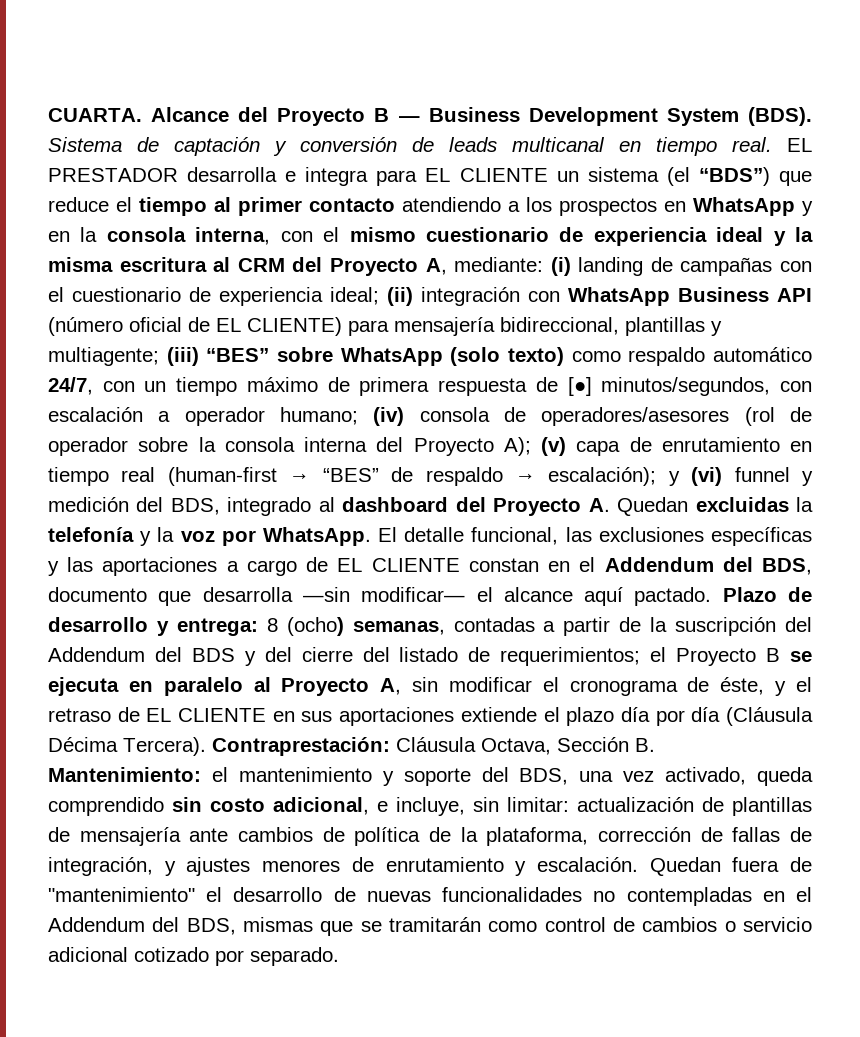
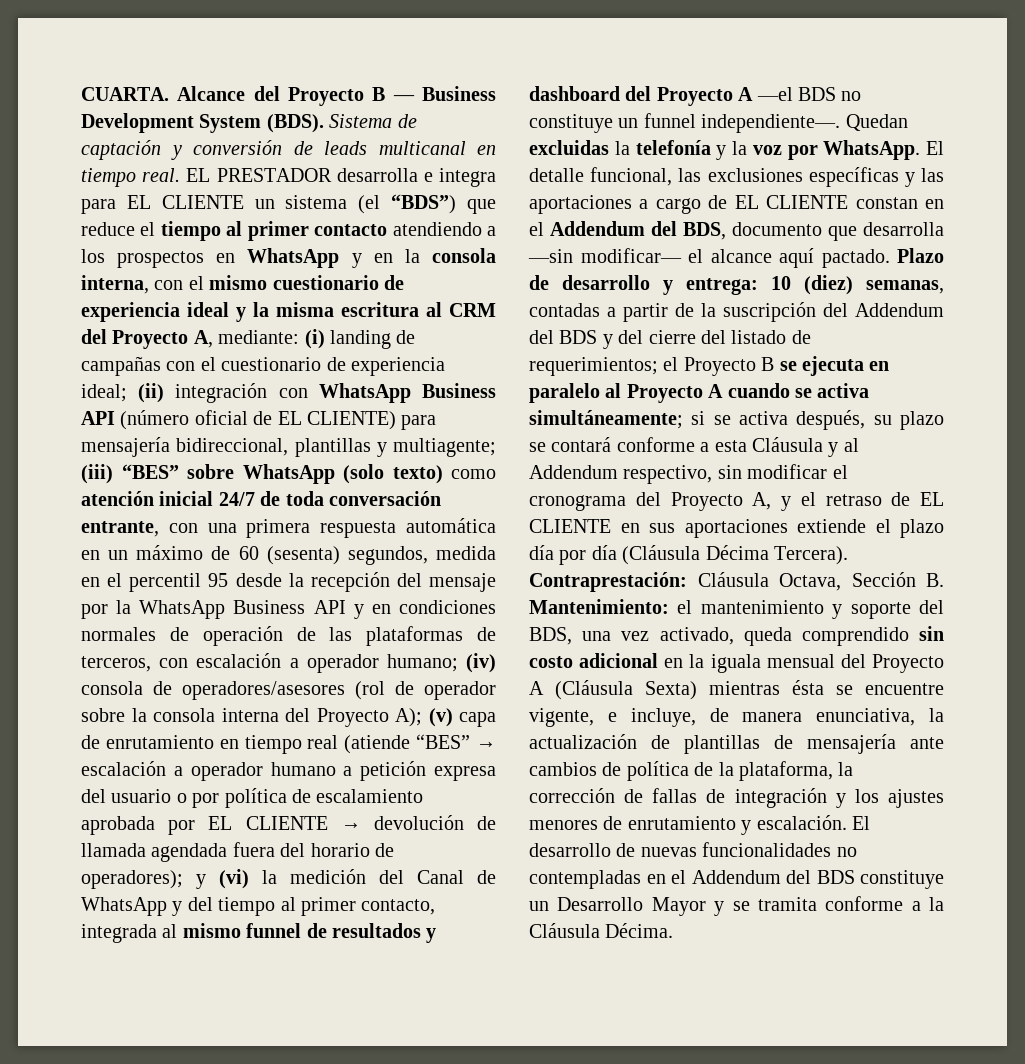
- (iii) “BES” sobre WhatsApp (solo texto) como respaldo automático 24/7, con un tiempo máximo de primera respuesta de [●] minutos/segundos, con escalación a operador humano;
+ (iii) “BES” sobre WhatsApp (solo texto) como atención inicial 24/7 de toda conversación entrante, con una primera respuesta automática en un máximo de 60 (sesenta) segundos, medida en el percentil 95 desde la recepción del mensaje por la WhatsApp Business API y en condiciones normales de operación de las plataformas de terceros, con escalación a operador humano;
- (v) capa de enrutamiento en tiempo real (human-first → “BES” de respaldo → escalación); y (vi) funnel y medición del BDS, integrado al dashboard del Proyecto A. Quedan excluidas la telefonía y la voz por WhatsApp.
+ (v) capa de enrutamiento en tiempo real (atiende “BES” → escalación a operador humano a petición expresa del usuario o por política de escalamiento aprobada por EL CLIENTE → devolución de llamada agendada fuera del horario de operadores); y (vi) la medición del Canal de WhatsApp y del tiempo al primer contacto, integrada al mismo funnel de resultados y dashboard del Proyecto A —el BDS no constituye un funnel independiente—. Quedan excluidas la telefonía y la voz por WhatsApp.
- Plazo de desarrollo y entrega: 8 (ocho) semanas, contadas a partir de la suscripción del Addendum del BDS y del cierre del listado de requerimientos; el Proyecto B se ejecuta en paralelo al Proyecto A, sin modificar el cronograma de éste, y el retraso de EL CLIENTE en sus aportaciones extiende el plazo día por día (Cláusula Décima Tercera).
+ Plazo de desarrollo y entrega: 10 (diez) semanas, contadas a partir de la suscripción del Addendum del BDS y del cierre del listado de requerimientos; el Proyecto B se ejecuta en paralelo al Proyecto A cuando se activa simultáneamente; si se activa después, su plazo se contará conforme a esta Cláusula y al Addendum respectivo, sin modificar el cronograma del Proyecto A, y el retraso de EL CLIENTE en sus aportaciones extiende el plazo día por día (Cláusula Décima Tercera).
- Contraprestación: Cláusula Octava, Sección B. Mantenimiento: el mantenimiento y soporte del BDS, una vez activado, queda comprendido sin costo adicional, e incluye, sin limitar: actualización de plantillas de mensajería ante cambios de política de la plataforma, corrección de fallas de integración, y ajustes menores de enrutamiento y escalación.
+ Contraprestación: Cláusula Octava, Sección B. Mantenimiento: el mantenimiento y soporte del BDS, una vez activado, queda comprendido sin costo adicional en la iguala mensual del Proyecto A (Cláusula Sexta) mientras ésta se encuentre vigente, e incluye, de manera enunciativa, la actualización de plantillas de mensajería ante cambios de política de la plataforma, la corrección de fallas de integración y los ajustes menores de enrutamiento y escalación.
- Quedan fuera de "mantenimiento" el desarrollo de nuevas funcionalidades no contempladas en el Addendum del BDS, mismas que se tramitarán como control de cambios o servicio adicional cotizado por separado.
+ El desarrollo de nuevas funcionalidades no contempladas en el Addendum del BDS constituye un Desarrollo Mayor y se tramita conforme a la Cláusula Décima.

